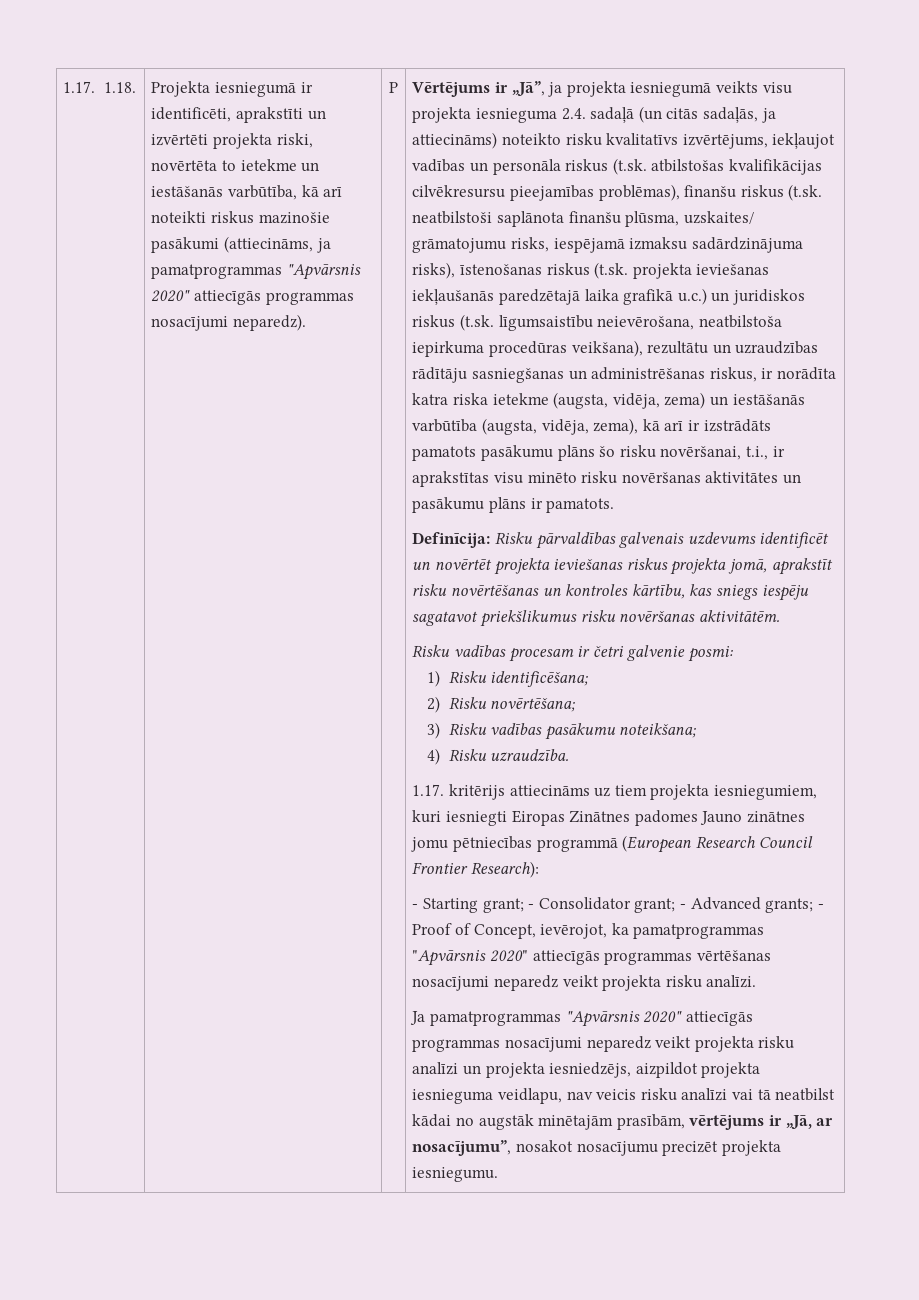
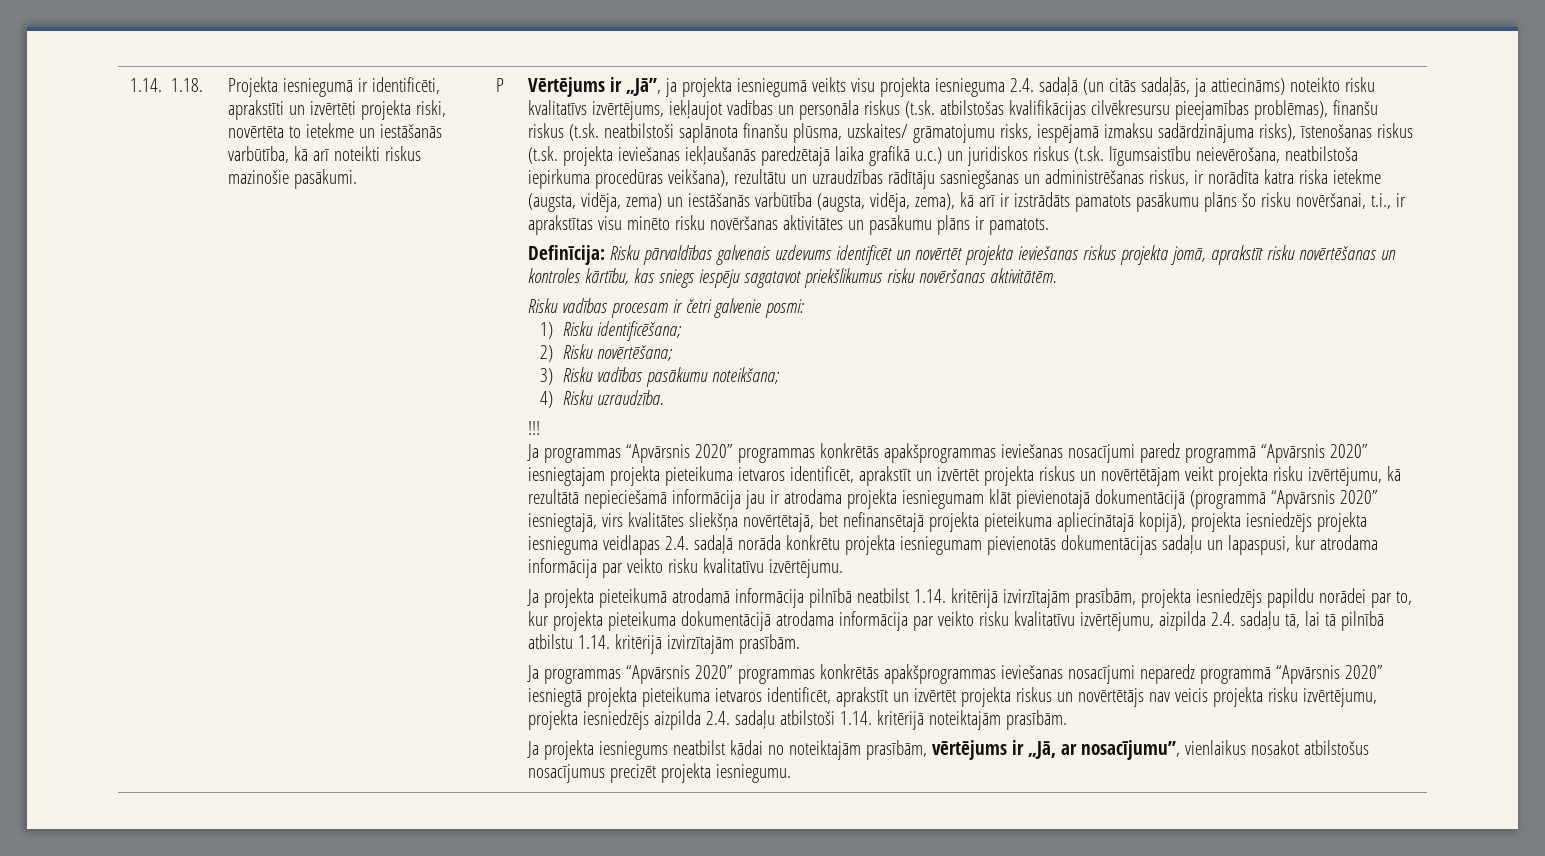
- 1.17. 1.18.
+ 1.14. 1.18.
- Projekta iesniegumā ir identificēti, aprakstīti un izvērtēti projekta riski, novērtēta to ietekme un iestāšanās varbūtība, kā arī noteikti riskus mazinošie pasākumi (attiecināms, ja pamatprogrammas "Apvārsnis 2020" attiecīgās programmas nosacījumi neparedz).
+ Projekta iesniegumā ir identificēti, aprakstīti un izvērtēti projekta riski, novērtēta to ietekme un iestāšanās varbūtība, kā arī noteikti riskus mazinošie pasākumi.
- 1.17. kritērijs attiecināms uz tiem projekta iesniegumiem, kuri iesniegti Eiropas Zinātnes padomes Jauno zinātnes jomu pētniecības programmā (European Research Council Frontier Research):
- - Starting grant; - Consolidator grant; - Advanced grants; - Proof of Concept, ievērojot, ka pamatprogrammas "Apvārsnis 2020" attiecīgās programmas vērtēšanas nosacījumi neparedz veikt projekta risku analīzi.
- Ja pamatprogrammas "Apvārsnis 2020" attiecīgās programmas nosacījumi neparedz veikt projekta risku analīzi un projekta iesniedzējs, aizpildot projekta iesnieguma veidlapu, nav veicis risku analīzi vai tā neatbilst kādai no augstāk minētajām prasībām, vērtējums ir „Jā, ar nosacījumu”, nosakot nosacījumu precizēt projekta iesniegumu.
+ !!!
+ Ja programmas “Apvārsnis 2020” programmas konkrētās apakšprogrammas ieviešanas nosacījumi paredz programmā “Apvārsnis 2020” iesniegtajam projekta pieteikuma ietvaros identificēt, aprakstīt un izvērtēt projekta riskus un novērtētājam veikt projekta risku izvērtējumu, kā rezultātā nepieciešamā informācija jau ir atrodama projekta iesniegumam klāt pievienotajā dokumentācijā (programmā “Apvārsnis 2020” iesniegtajā, virs kvalitātes sliekšņa novērtētajā, bet nefinansētajā projekta pieteikuma apliecinātajā kopijā), projekta iesniedzējs projekta iesnieguma veidlapas 2.4. sadaļā norāda konkrētu projekta iesniegumam pievienotās dokumentācijas sadaļu un lapaspusi, kur atrodama informācija par veikto risku kvalitatīvu izvērtējumu.
+ Ja projekta pieteikumā atrodamā informācija pilnībā neatbilst 1.14. kritērijā izvirzītajām prasībām, projekta iesniedzējs papildu norādei par to, kur projekta pieteikuma dokumentācijā atrodama informācija par veikto risku kvalitatīvu izvērtējumu, aizpilda 2.4. sadaļu tā, lai tā pilnībā atbilstu 1.14. kritērijā izvirzītajām prasībām.
+ Ja programmas “Apvārsnis 2020” programmas konkrētās apakšprogrammas ieviešanas nosacījumi neparedz programmā “Apvārsnis 2020” iesniegtā projekta pieteikuma ietvaros identificēt, aprakstīt un izvērtēt projekta riskus un novērtētājs nav veicis projekta risku izvērtējumu, projekta iesniedzējs aizpilda 2.4. sadaļu atbilstoši 1.14. kritērijā noteiktajām prasībām.
+ Ja projekta iesniegums neatbilst kādai no noteiktajām prasībām, vērtējums ir „Jā, ar nosacījumu”, vienlaikus nosakot atbilstošus nosacījumus precizēt projekta iesniegumu.

